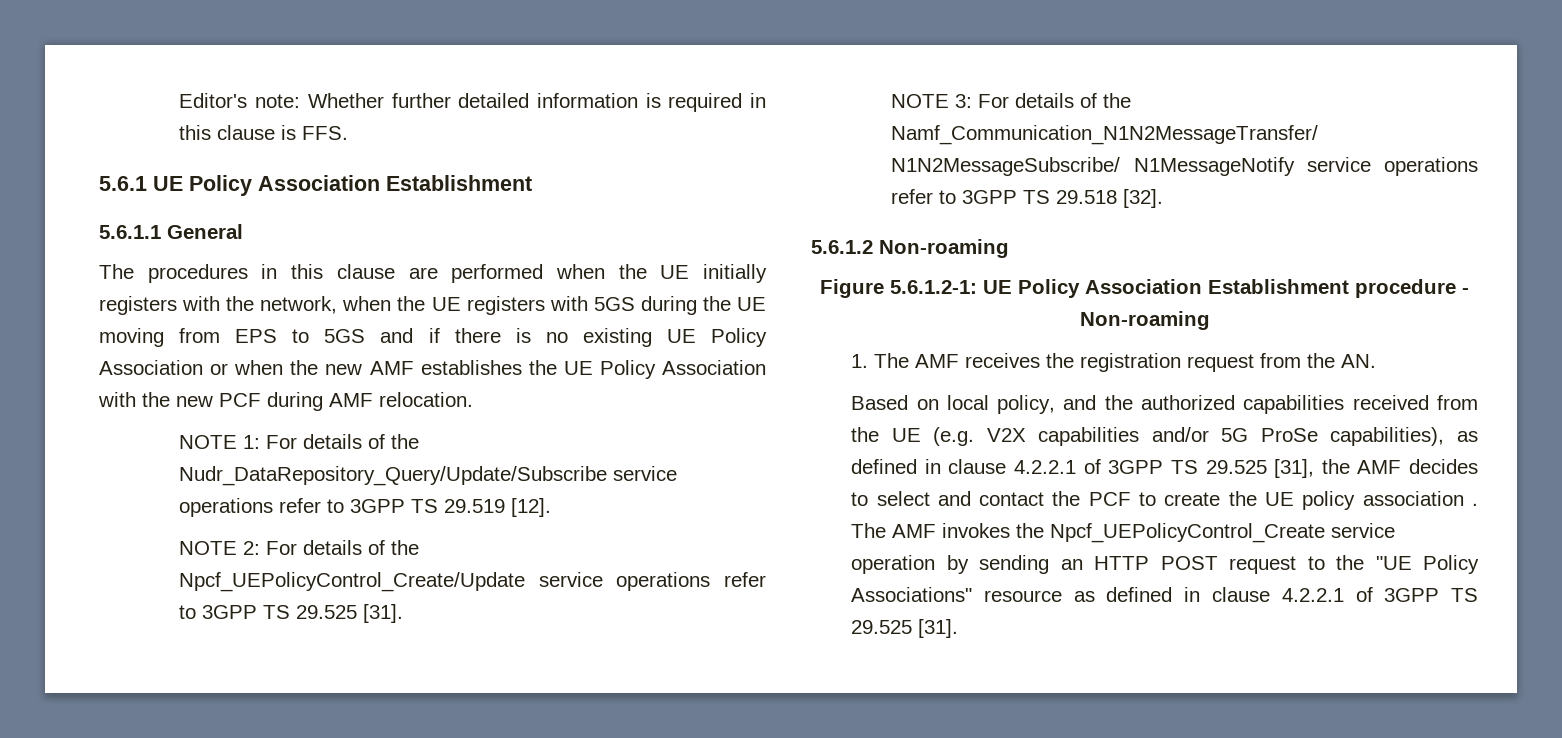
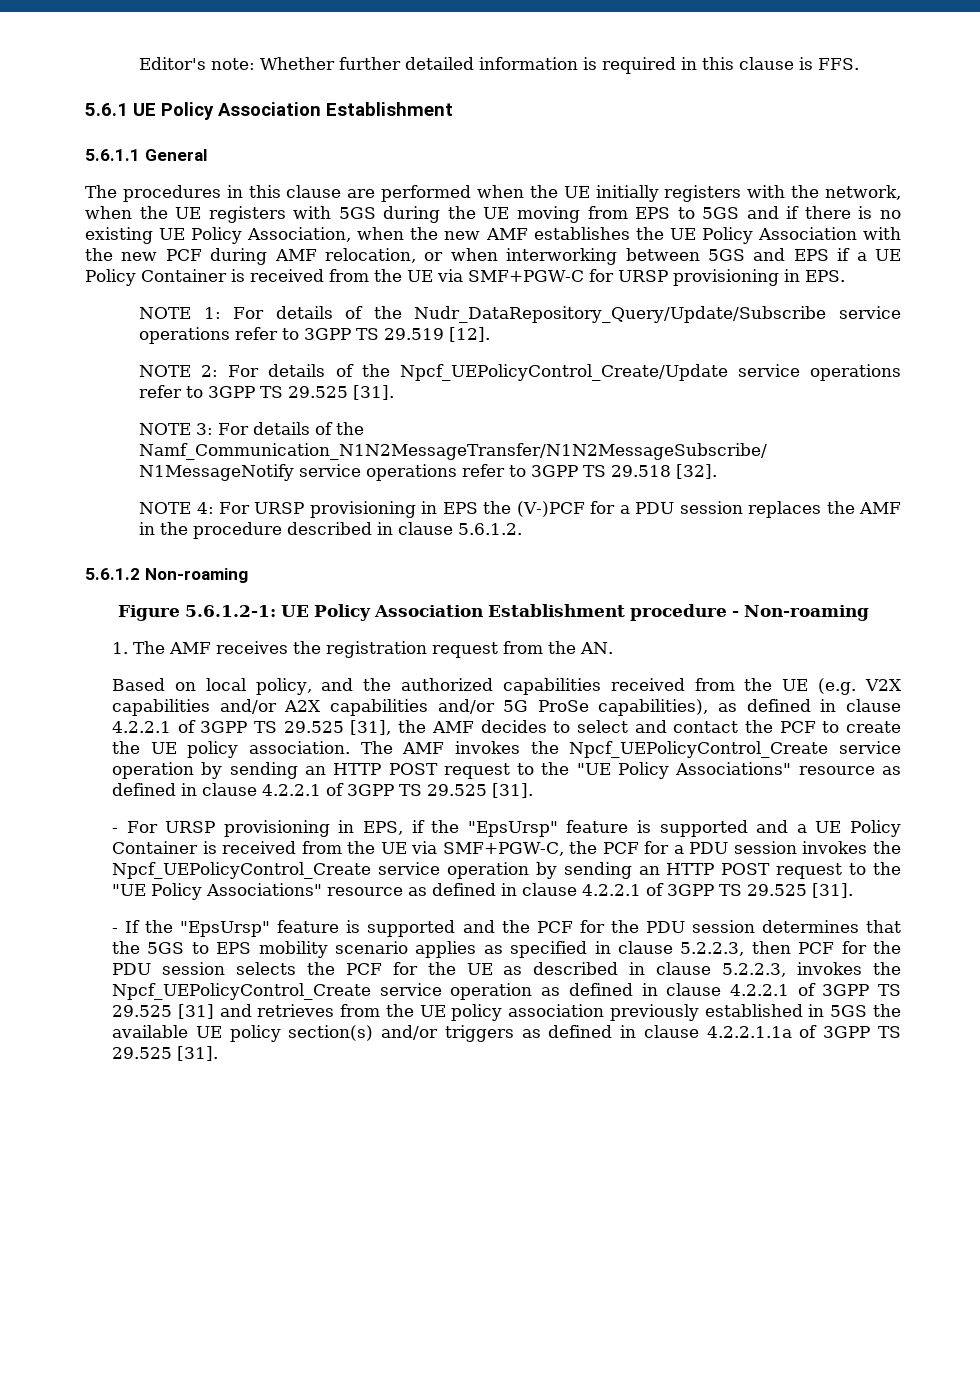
- The procedures in this clause are performed when the UE initially registers with the network, when the UE registers with 5GS during the UE moving from EPS to 5GS and if there is no existing UE Policy Association or when the new AMF establishes the UE Policy Association with the new PCF during AMF relocation.
+ The procedures in this clause are performed when the UE initially registers with the network, when the UE registers with 5GS during the UE moving from EPS to 5GS and if there is no existing UE Policy Association, when the new AMF establishes the UE Policy Association with the new PCF during AMF relocation, or when interworking between 5GS and EPS if a UE Policy Container is received from the UE via SMF+PGW-C for URSP provisioning in EPS.
+ NOTE 4: For URSP provisioning in EPS the (V-)PCF for a PDU session replaces the AMF in the procedure described in clause 5.6.1.2.
- Based on local policy, and the authorized capabilities received from the UE (e.g. V2X capabilities and/or 5G ProSe capabilities), as defined in clause 4.2.2.1 of 3GPP TS 29.525 [31], the AMF decides to select and contact the PCF to create the UE policy association .
+ Based on local policy, and the authorized capabilities received from the UE (e.g. V2X capabilities and/or A2X capabilities and/or 5G ProSe capabilities), as defined in clause 4.2.2.1 of 3GPP TS 29.525 [31], the AMF decides to select and contact the PCF to create the UE policy association.
+ - For URSP provisioning in EPS, if the "EpsUrsp" feature is supported and a UE Policy Container is received from the UE via SMF+PGW-C, the PCF for a PDU session invokes the Npcf_UEPolicyControl_Create service operation by sending an HTTP POST request to the "UE Policy Associations" resource as defined in clause 4.2.2.1 of 3GPP TS 29.525 [31].
+ - If the "EpsUrsp" feature is supported and the PCF for the PDU session determines that the 5GS to EPS mobility scenario applies as specified in clause 5.2.2.3, then PCF for the PDU session selects the PCF for the UE as described in clause 5.2.2.3, invokes the Npcf_UEPolicyControl_Create service operation as defined in clause 4.2.2.1 of 3GPP TS 29.525 [31] and retrieves from the UE policy association previously established in 5GS the available UE policy section(s) and/or triggers as defined in clause 4.2.2.1.1a of 3GPP TS 29.525 [31].

